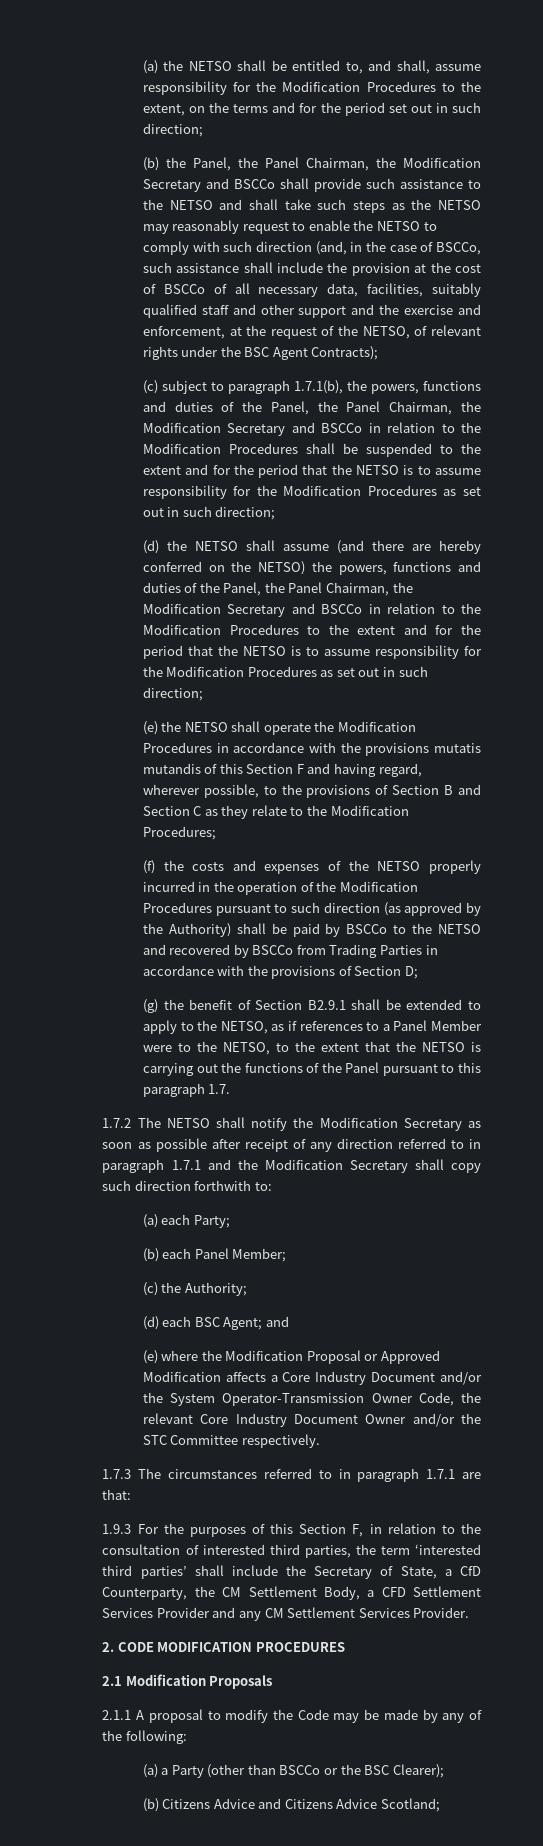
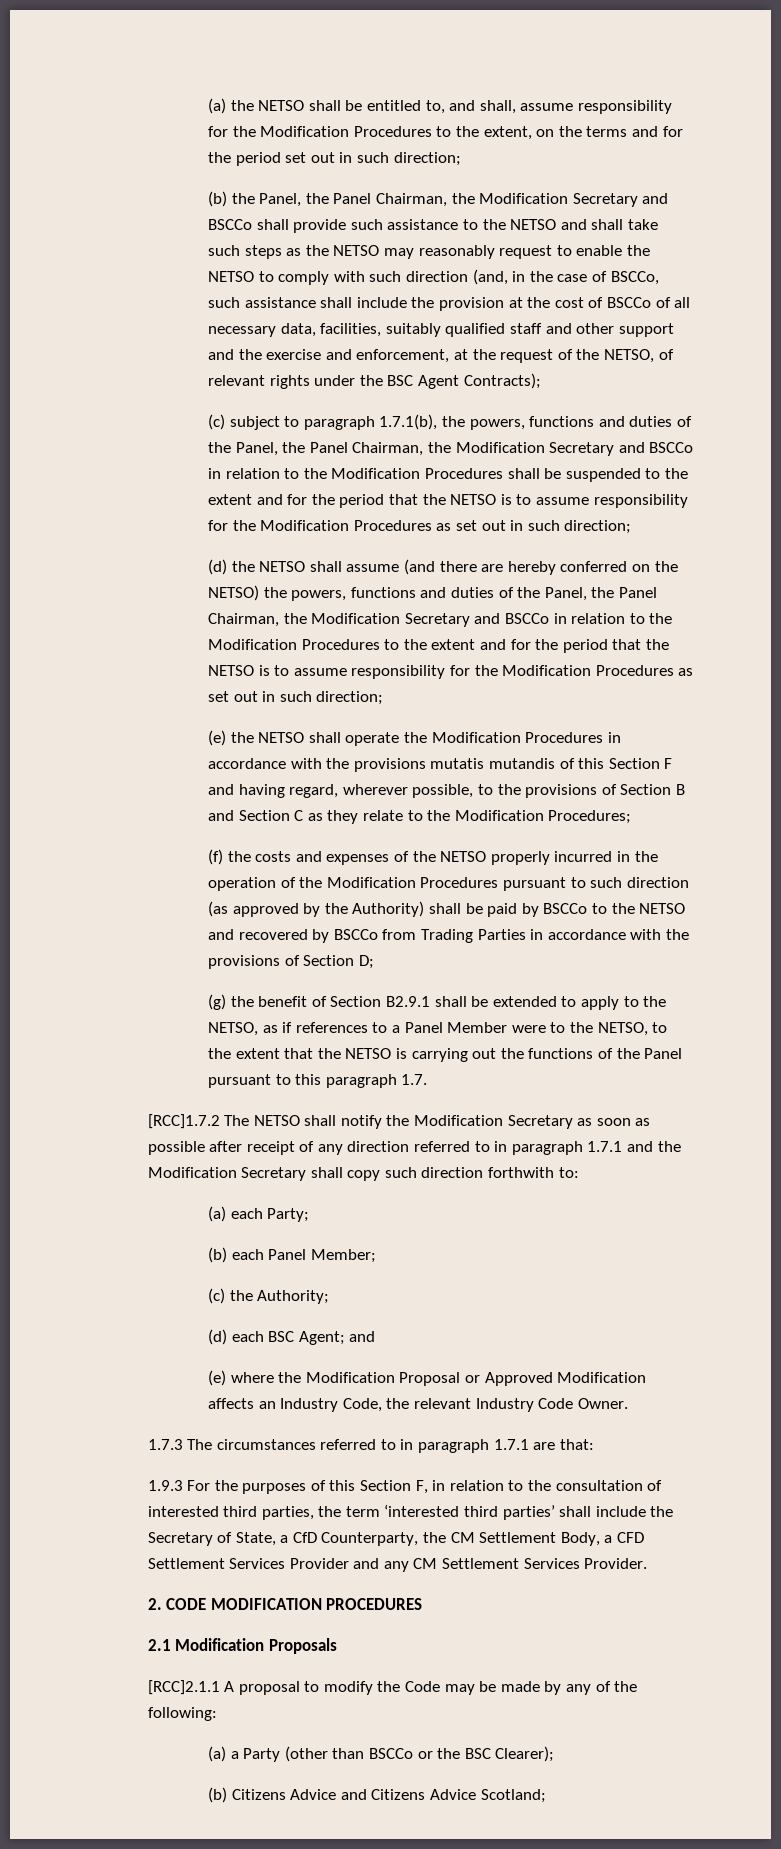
- 1.7.2 The NETSO shall notify the Modification Secretary as soon as possible after receipt of any direction referred to in paragraph 1.7.1 and the Modification Secretary shall copy such direction forthwith to:
+ [RCC]1.7.2 The NETSO shall notify the Modification Secretary as soon as possible after receipt of any direction referred to in paragraph 1.7.1 and the Modification Secretary shall copy such direction forthwith to:
- (e) where the Modification Proposal or Approved Modification affects a Core Industry Document and/or the System Operator-Transmission Owner Code, the relevant Core Industry Document Owner and/or the STC Committee respectively.
+ (e) where the Modification Proposal or Approved Modification affects an Industry Code, the relevant Industry Code Owner.
- 2.1.1 A proposal to modify the Code may be made by any of the following:
+ [RCC]2.1.1 A proposal to modify the Code may be made by any of the following:

